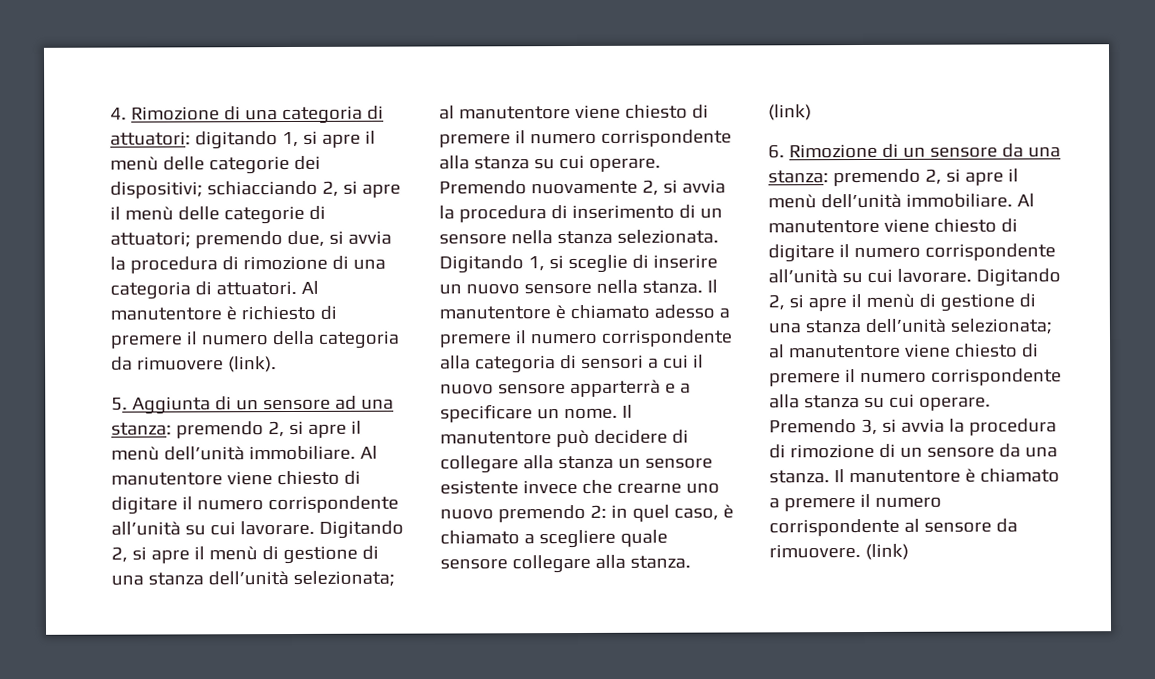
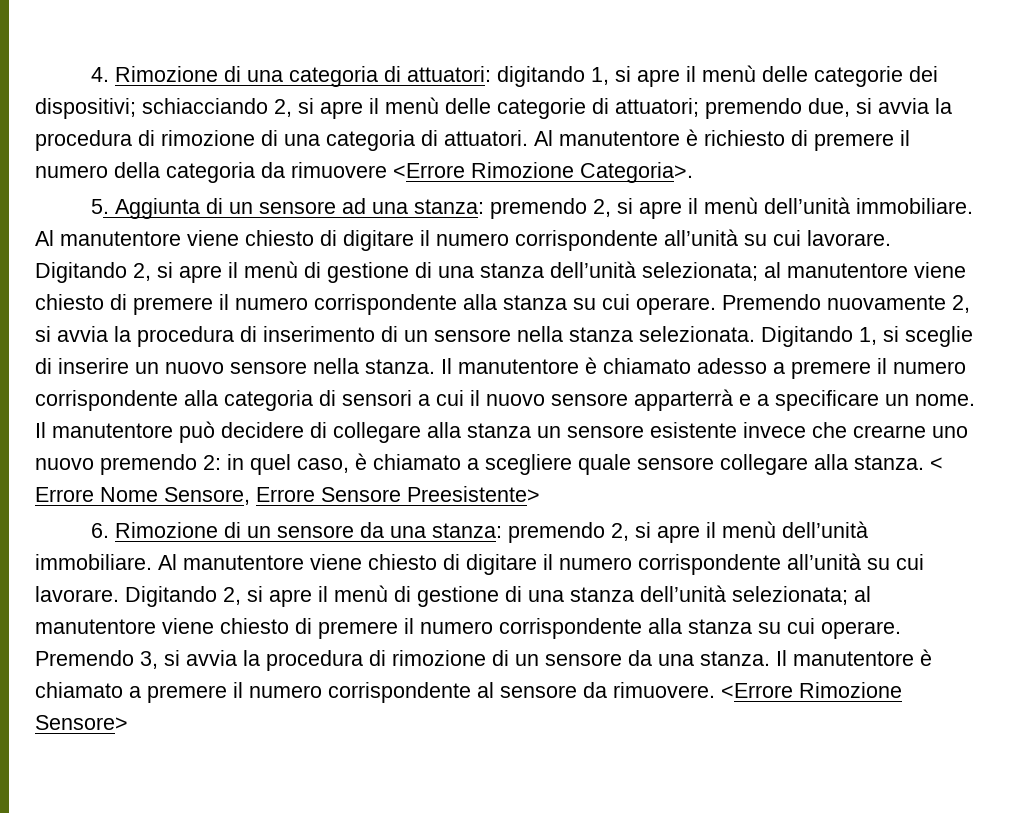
- Al manutentore è richiesto di premere il numero della categoria da rimuovere (link).
+ Al manutentore è richiesto di premere il numero della categoria da rimuovere <Errore Rimozione Categoria>.
- Il manutentore può decidere di collegare alla stanza un sensore esistente invece che crearne uno nuovo premendo 2: in quel caso, è chiamato a scegliere quale sensore collegare alla stanza. (link)
+ Il manutentore può decidere di collegare alla stanza un sensore esistente invece che crearne uno nuovo premendo 2: in quel caso, è chiamato a scegliere quale sensore collegare alla stanza. < Errore Nome Sensore, Errore Sensore Preesistente>
- Il manutentore è chiamato a premere il numero corrispondente al sensore da rimuovere. (link)
+ Il manutentore è chiamato a premere il numero corrispondente al sensore da rimuovere. <Errore Rimozione Sensore>

